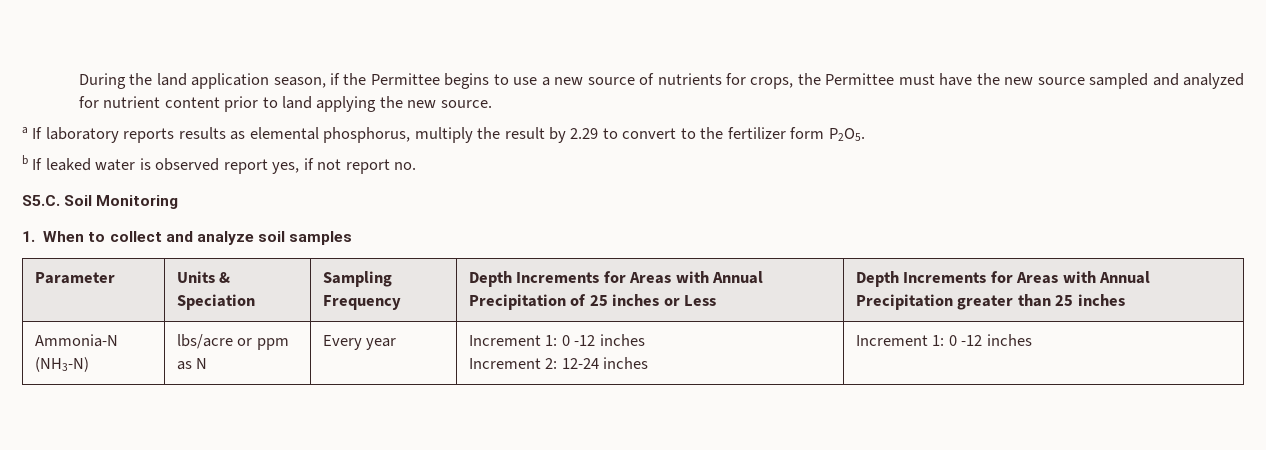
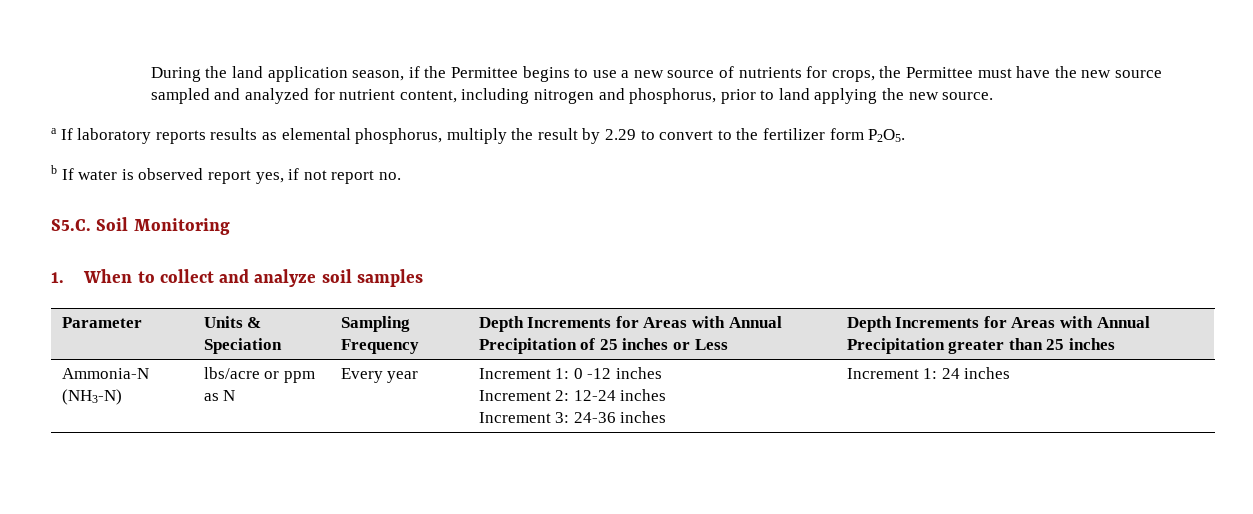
- During the land application season, if the Permittee begins to use a new source of nutrients for crops, the Permittee must have the new source sampled and analyzed for nutrient content prior to land applying the new source.
+ During the land application season, if the Permittee begins to use a new source of nutrients for crops, the Permittee must have the new source sampled and analyzed for nutrient content, including nitrogen and phosphorus, prior to land applying the new source.
- b If leaked water is observed report yes, if not report no.
+ b If water is observed report yes, if not report no.
  Ammonia-N (NH3-N) | lbs/acre or ppm as N | Every year | Increment 1: 0 -12 inches
- Increment 2: 12-24 inches | Increment 1: 0 -12 inches
+ Increment 2: 12-24 inches
+ Increment 3: 24-36 inches | Increment 1: 24 inches

